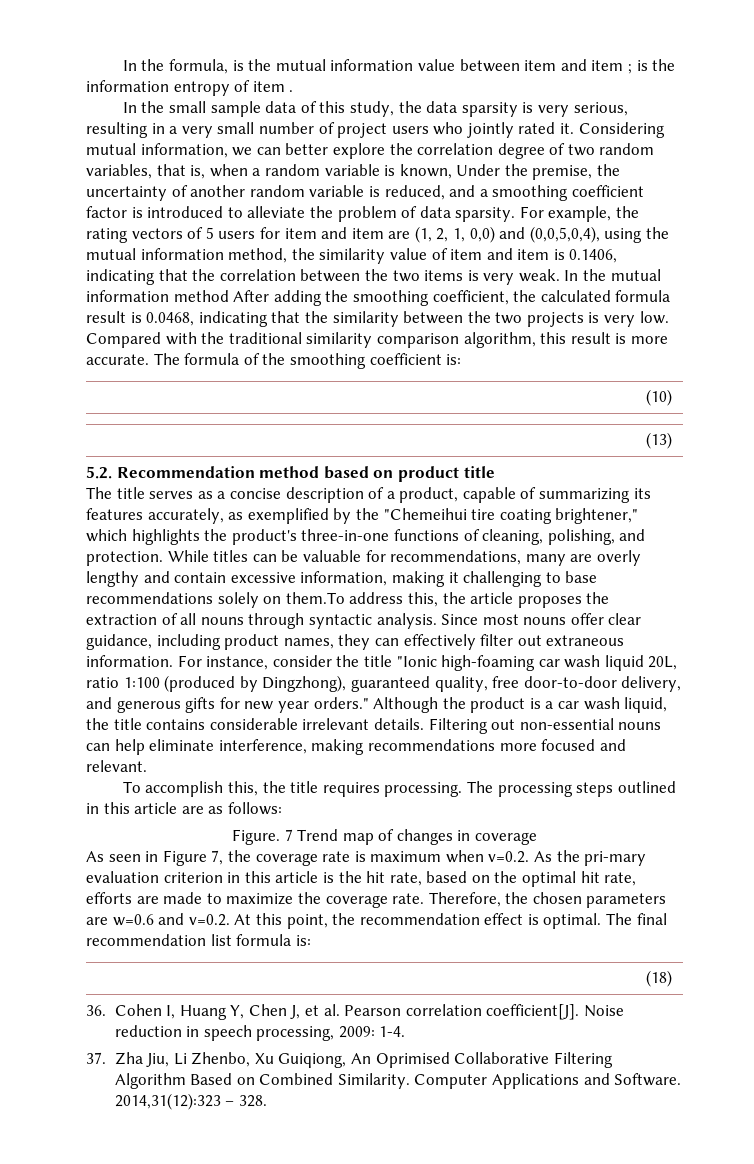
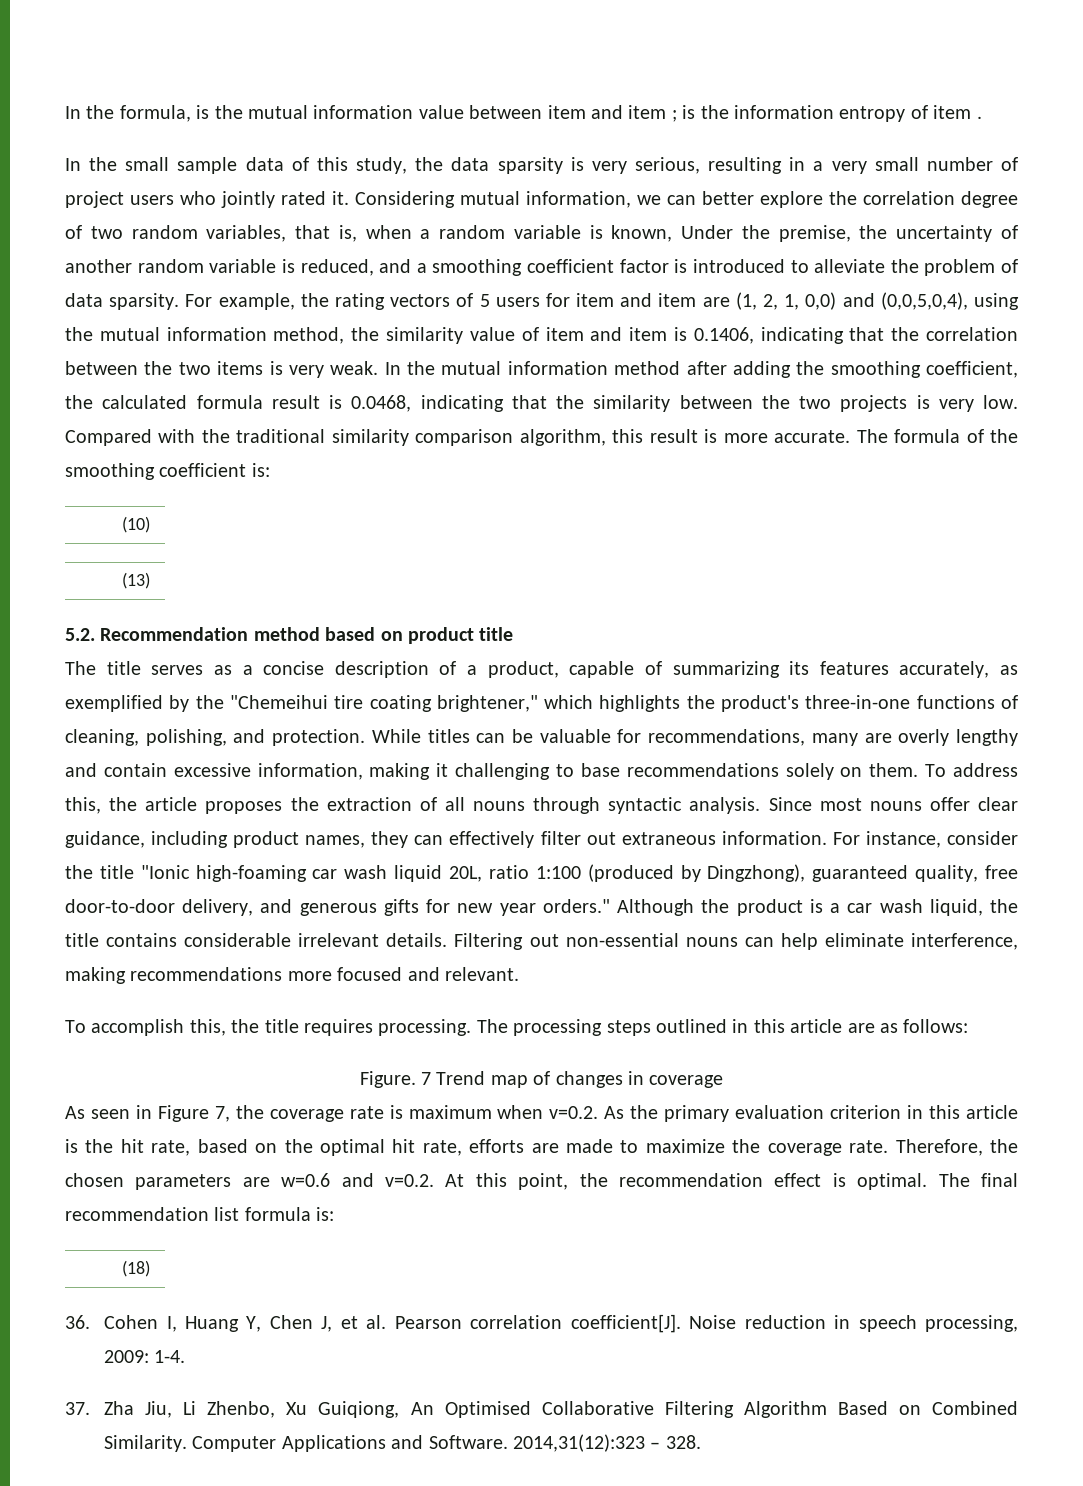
- In the mutual information method After adding the smoothing coefficient, the calculated formula result is 0.0468, indicating that the similarity between the two projects is very low.
+ In the mutual information method after adding the smoothing coefficient, the calculated formula result is 0.0468, indicating that the similarity between the two projects is very low.
- While titles can be valuable for recommendations, many are overly lengthy and contain excessive information, making it challenging to base recommendations solely on them.To address this, the article proposes the extraction of all nouns through syntactic analysis.
+ While titles can be valuable for recommendations, many are overly lengthy and contain excessive information, making it challenging to base recommendations solely on them. To address this, the article proposes the extraction of all nouns through syntactic analysis.
- As seen in Figure 7, the coverage rate is maximum when v=0.2. As the pri-mary evaluation criterion in this article is the hit rate, based on the optimal hit rate, efforts are made to maximize the coverage rate.
+ As seen in Figure 7, the coverage rate is maximum when v=0.2. As the primary evaluation criterion in this article is the hit rate, based on the optimal hit rate, efforts are made to maximize the coverage rate.
- 37. Zha Jiu, Li Zhenbo, Xu Guiqiong, An Oprimised Collaborative Filtering Algorithm Based on Combined Similarity.
+ 37. Zha Jiu, Li Zhenbo, Xu Guiqiong, An Optimised Collaborative Filtering Algorithm Based on Combined Similarity.

